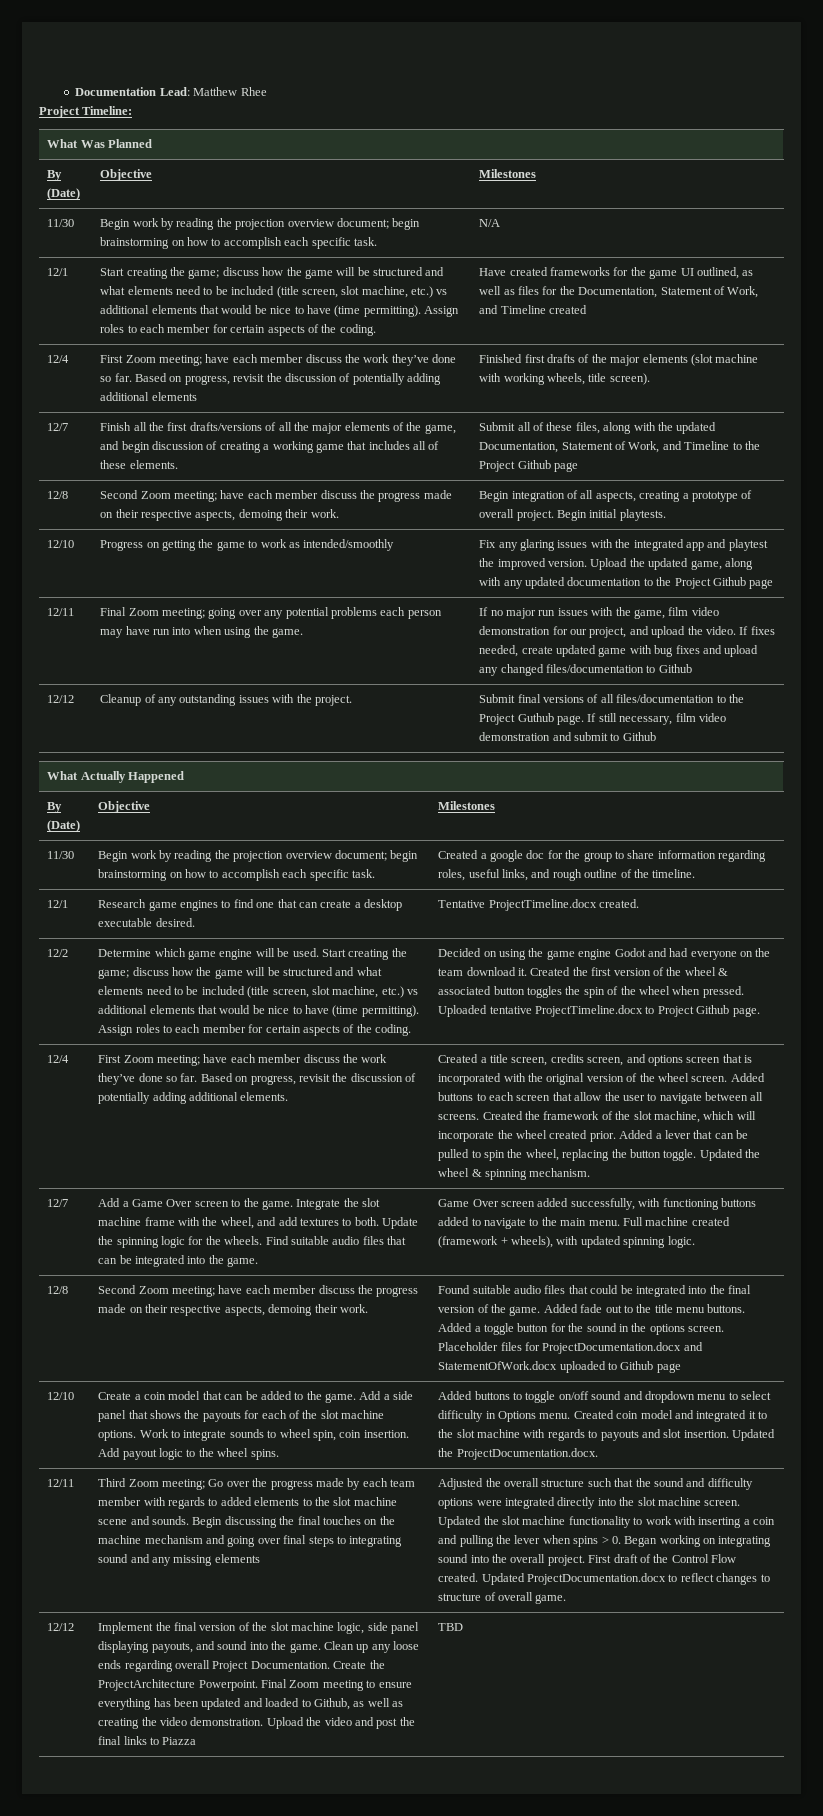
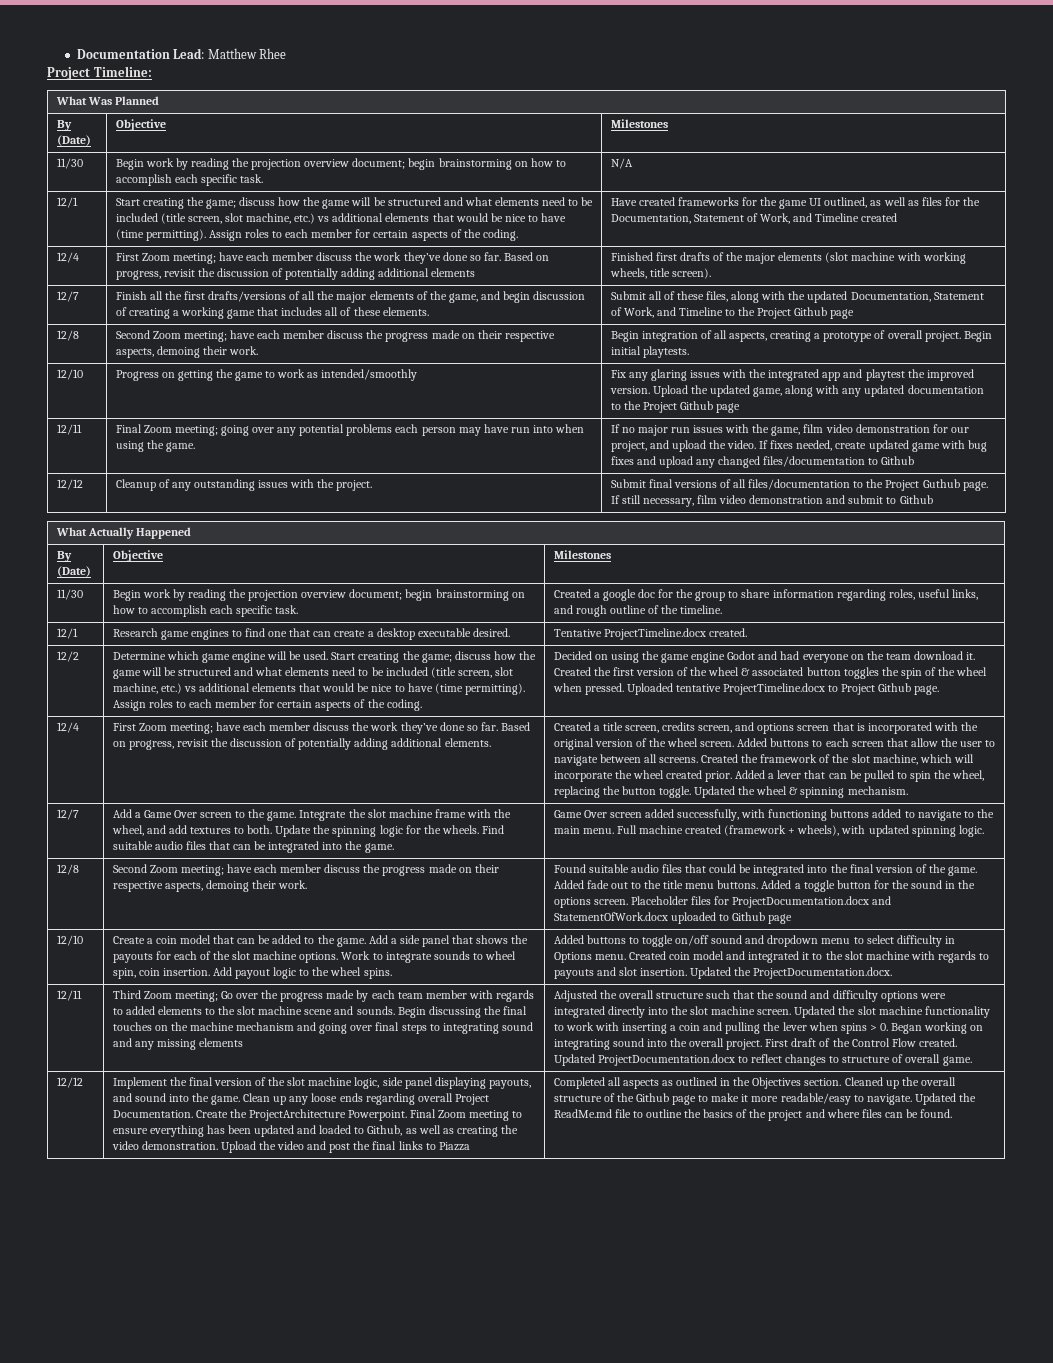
- TBD
+ Completed all aspects as outlined in the Objectives section. Cleaned up the overall structure of the Github page to make it more readable/easy to navigate. Updated the ReadMe.md file to outline the basics of the project and where files can be found.

